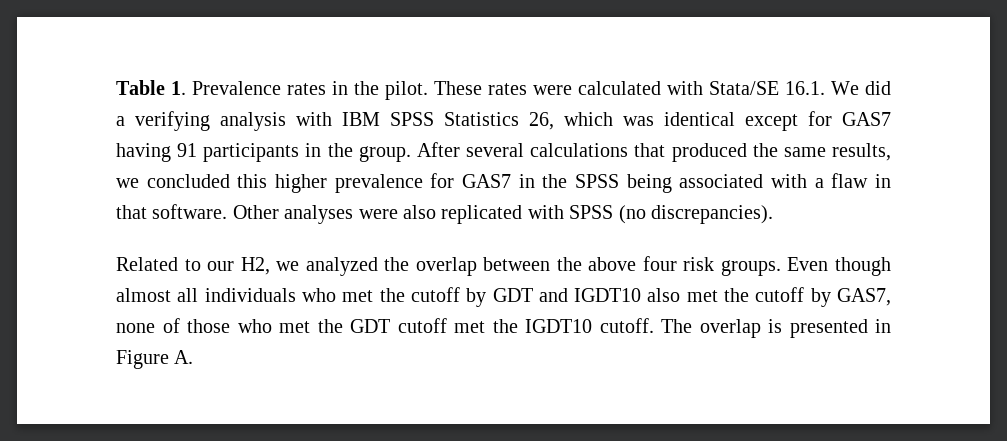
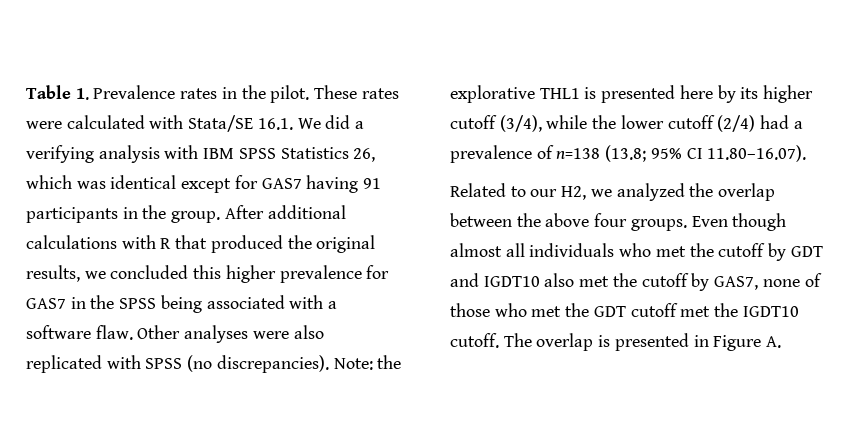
- After several calculations that produced the same results, we concluded this higher prevalence for GAS7 in the SPSS being associated with a flaw in that software.
+ After additional calculations with R that produced the original results, we concluded this higher prevalence for GAS7 in the SPSS being associated with a software flaw.
+ Note: the explorative THL1 is presented here by its higher cutoff (3/4), while the lower cutoff (2/4) had a prevalence of n=138 (13.8; 95% CI 11.80–16.07).
- Related to our H2, we analyzed the overlap between the above four risk groups.
+ Related to our H2, we analyzed the overlap between the above four groups.

